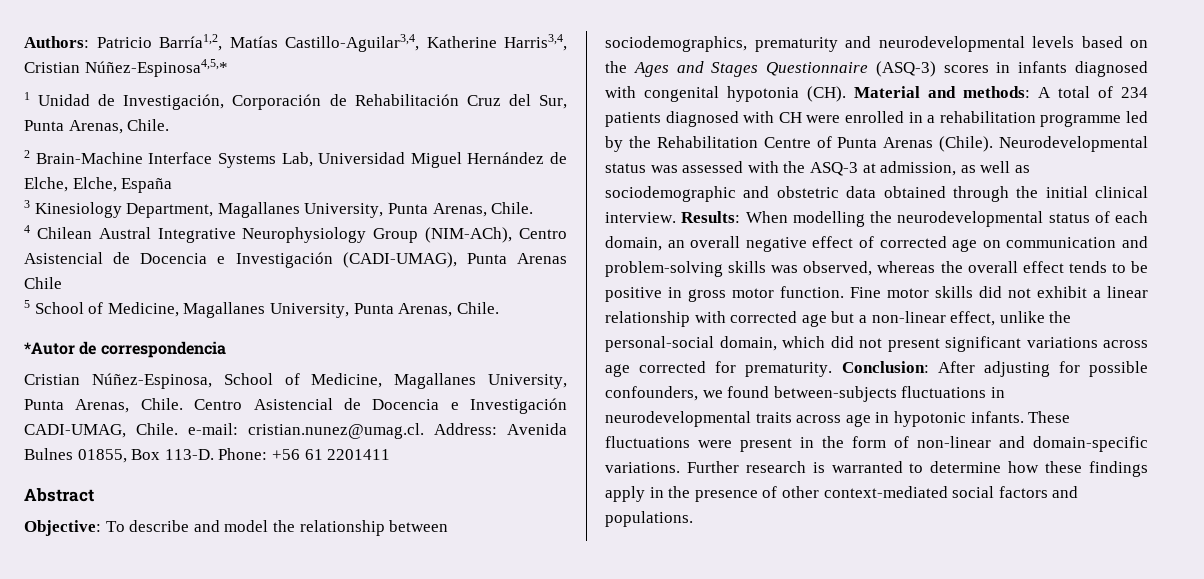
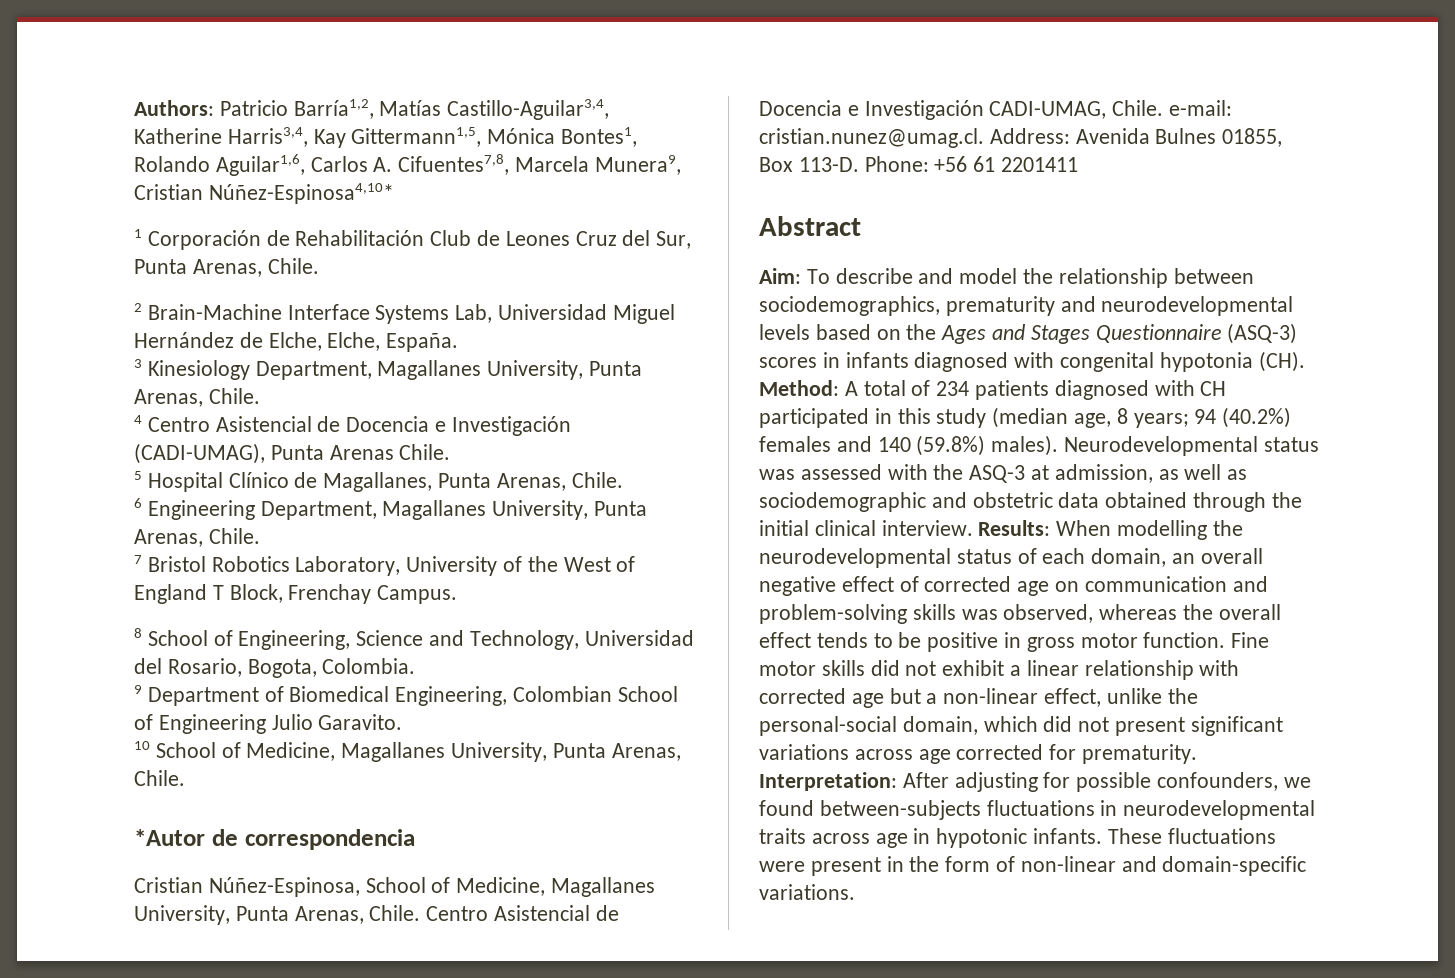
- Authors: Patricio Barría1,2, Matías Castillo-Aguilar3,4, Katherine Harris3,4, Cristian Núñez-Espinosa4,5,*
- 1 Unidad de Investigación, Corporación de Rehabilitación Cruz del Sur, Punta Arenas, Chile.
+ Authors: Patricio Barría1,2, Matías Castillo-Aguilar3,4, Katherine Harris3,4, Kay Gittermann1,5, Mónica Bontes1, Rolando Aguilar1,6, Carlos A. Cifuentes7,8, Marcela Munera9, Cristian Núñez-Espinosa4,10*
+ 1 Corporación de Rehabilitación Club de Leones Cruz del Sur, Punta Arenas, Chile.
- 2 Brain-Machine Interface Systems Lab, Universidad Miguel Hernández de Elche, Elche, España
+ 2 Brain-Machine Interface Systems Lab, Universidad Miguel Hernández de Elche, Elche, España.
- 4 Chilean Austral Integrative Neurophysiology Group (NIM-ACh), Centro Asistencial de Docencia e Investigación (CADI-UMAG), Punta Arenas Chile
+ 4 Centro Asistencial de Docencia e Investigación (CADI-UMAG), Punta Arenas Chile.
- 5 School of Medicine, Magallanes University, Punta Arenas, Chile.
+ 5 Hospital Clínico de Magallanes, Punta Arenas, Chile.
+ 6 Engineering Department, Magallanes University, Punta Arenas, Chile.
+ 7 Bristol Robotics Laboratory, University of the West of England T Block, Frenchay Campus.
+ 8 School of Engineering, Science and Technology, Universidad del Rosario, Bogota, Colombia.
+ 9 Department of Biomedical Engineering, Colombian School of Engineering Julio Garavito.
+ 10 School of Medicine, Magallanes University, Punta Arenas, Chile.
- Objective: To describe and model the relationship between sociodemographics, prematurity and neurodevelopmental levels based on the Ages and Stages Questionnaire (ASQ-3) scores in infants diagnosed with congenital hypotonia (CH). Material and methods: A total of 234 patients diagnosed with CH were enrolled in a rehabilitation programme led by the Rehabilitation Centre of Punta Arenas (Chile).
+ Aim: To describe and model the relationship between sociodemographics, prematurity and neurodevelopmental levels based on the Ages and Stages Questionnaire (ASQ-3) scores in infants diagnosed with congenital hypotonia (CH). Method: A total of 234 patients diagnosed with CH participated in this study (median age, 8 years; 94 (40.2%) females and 140 (59.8%) males).
- Conclusion: After adjusting for possible confounders, we found between-subjects fluctuations in neurodevelopmental traits across age in hypotonic infants.
+ Interpretation: After adjusting for possible confounders, we found between-subjects fluctuations in neurodevelopmental traits across age in hypotonic infants.
- Further research is warranted to determine how these findings apply in the presence of other context-mediated social factors and populations.

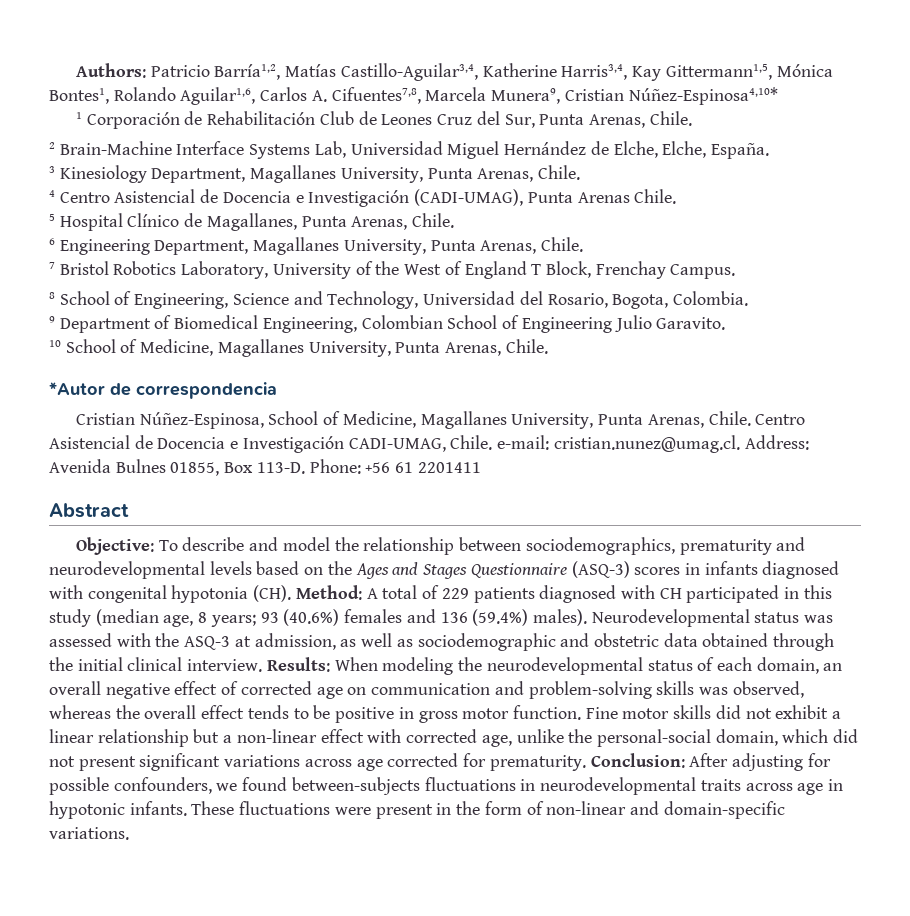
- Aim: To describe and model the relationship between sociodemographics, prematurity and neurodevelopmental levels based on the Ages and Stages Questionnaire (ASQ-3) scores in infants diagnosed with congenital hypotonia (CH). Method: A total of 234 patients diagnosed with CH participated in this study (median age, 8 years; 94 (40.2%) females and 140 (59.8%) males).
+ Objective: To describe and model the relationship between sociodemographics, prematurity and neurodevelopmental levels based on the Ages and Stages Questionnaire (ASQ-3) scores in infants diagnosed with congenital hypotonia (CH). Method: A total of 229 patients diagnosed with CH participated in this study (median age, 8 years; 93 (40.6%) females and 136 (59.4%) males).
- Results: When modelling the neurodevelopmental status of each domain, an overall negative effect of corrected age on communication and problem-solving skills was observed, whereas the overall effect tends to be positive in gross motor function.
+ Results: When modeling the neurodevelopmental status of each domain, an overall negative effect of corrected age on communication and problem-solving skills was observed, whereas the overall effect tends to be positive in gross motor function.
- Fine motor skills did not exhibit a linear relationship with corrected age but a non-linear effect, unlike the personal-social domain, which did not present significant variations across age corrected for prematurity.
+ Fine motor skills did not exhibit a linear relationship but a non-linear effect with corrected age, unlike the personal-social domain, which did not present significant variations across age corrected for prematurity.
- Interpretation: After adjusting for possible confounders, we found between-subjects fluctuations in neurodevelopmental traits across age in hypotonic infants.
+ Conclusion: After adjusting for possible confounders, we found between-subjects fluctuations in neurodevelopmental traits across age in hypotonic infants.

